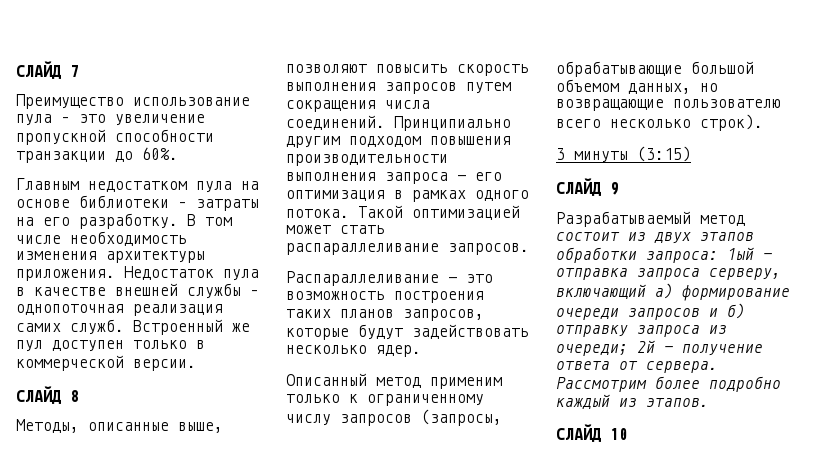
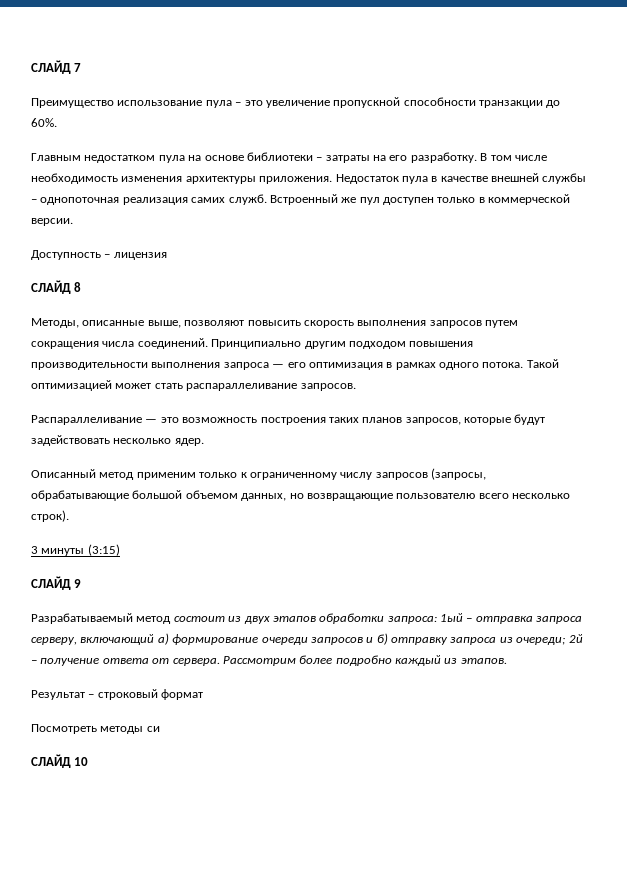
+ Доступность – лицензия
+ Результат – строковый формат
+ Посмотреть методы си

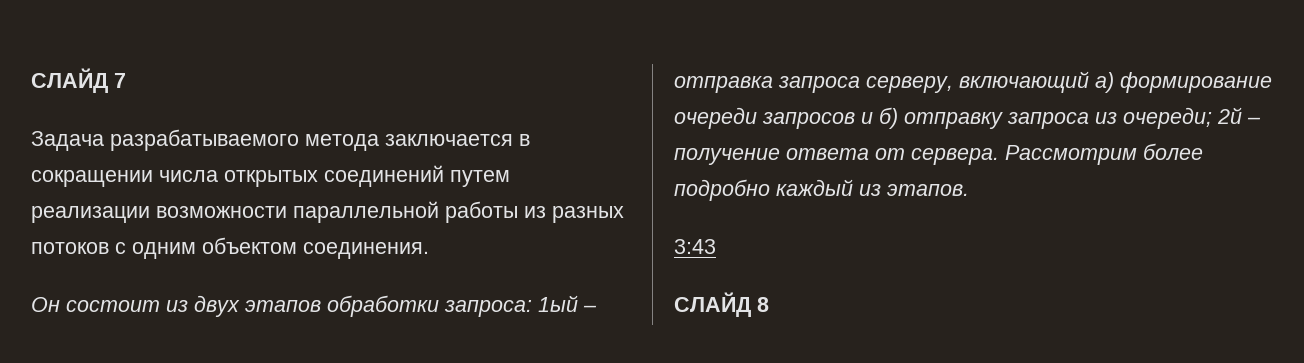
- Преимущество использование пула – это увеличение пропускной способности транзакции до 60%.
- Главным недостатком пула на основе библиотеки – затраты на его разработку. В том числе необходимость изменения архитектуры приложения. Недостаток пула в качестве внешней службы – однопоточная реализация самих служб. Встроенный же пул доступен только в коммерческой версии.
- Доступность – лицензия
- СЛАЙД 8
- Методы, описанные выше, позволяют повысить скорость выполнения запросов путем сокращения числа соединений. Принципиально другим подходом повышения производительности выполнения запроса — его оптимизация в рамках одного потока. Такой оптимизацией может стать распараллеливание запросов.
- Распараллеливание — это возможность построения таких планов запросов, которые будут задействовать несколько ядер.
- Описанный метод применим только к ограниченному числу запросов (запросы, обрабатывающие большой объемом данных, но возвращающие пользователю всего несколько строк).
- 3 минуты (3:15)
- СЛАЙД 9
- Разрабатываемый метод состоит из двух этапов обработки запроса: 1ый – отправка запроса серверу, включающий а) формирование очереди запросов и б) отправку запроса из очереди; 2й – получение ответа от сервера.
+ Задача разрабатываемого метода заключается в сокращении числа открытых соединений путем реализации возможности параллельной работы из разных потоков с одним объектом соединения.
+ Он состоит из двух этапов обработки запроса: 1ый – отправка запроса серверу, включающий а) формирование очереди запросов и б) отправку запроса из очереди; 2й – получение ответа от сервера.
- Результат – строковый формат
- Посмотреть методы си
- СЛАЙД 10
+ 3:43
+ СЛАЙД 8

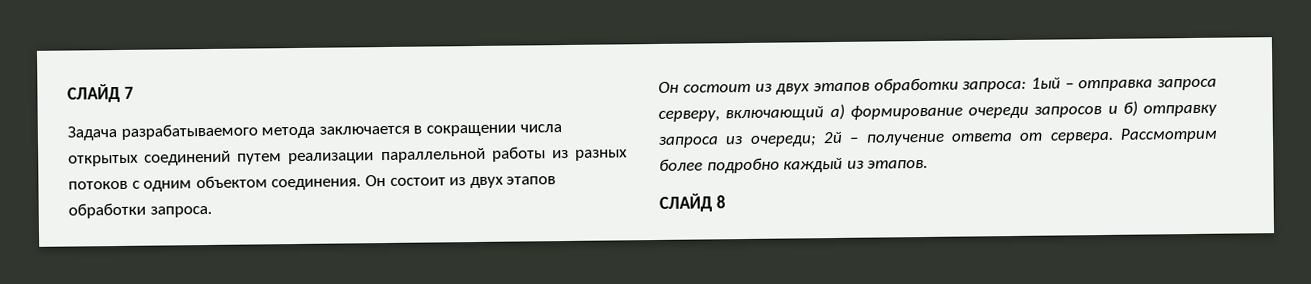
- Задача разрабатываемого метода заключается в сокращении числа открытых соединений путем реализации возможности параллельной работы из разных потоков с одним объектом соединения.
+ Задача разрабатываемого метода заключается в сокращении числа открытых соединений путем реализации параллельной работы из разных потоков с одним объектом соединения. Он состоит из двух этапов обработки запроса.
- 3:43

